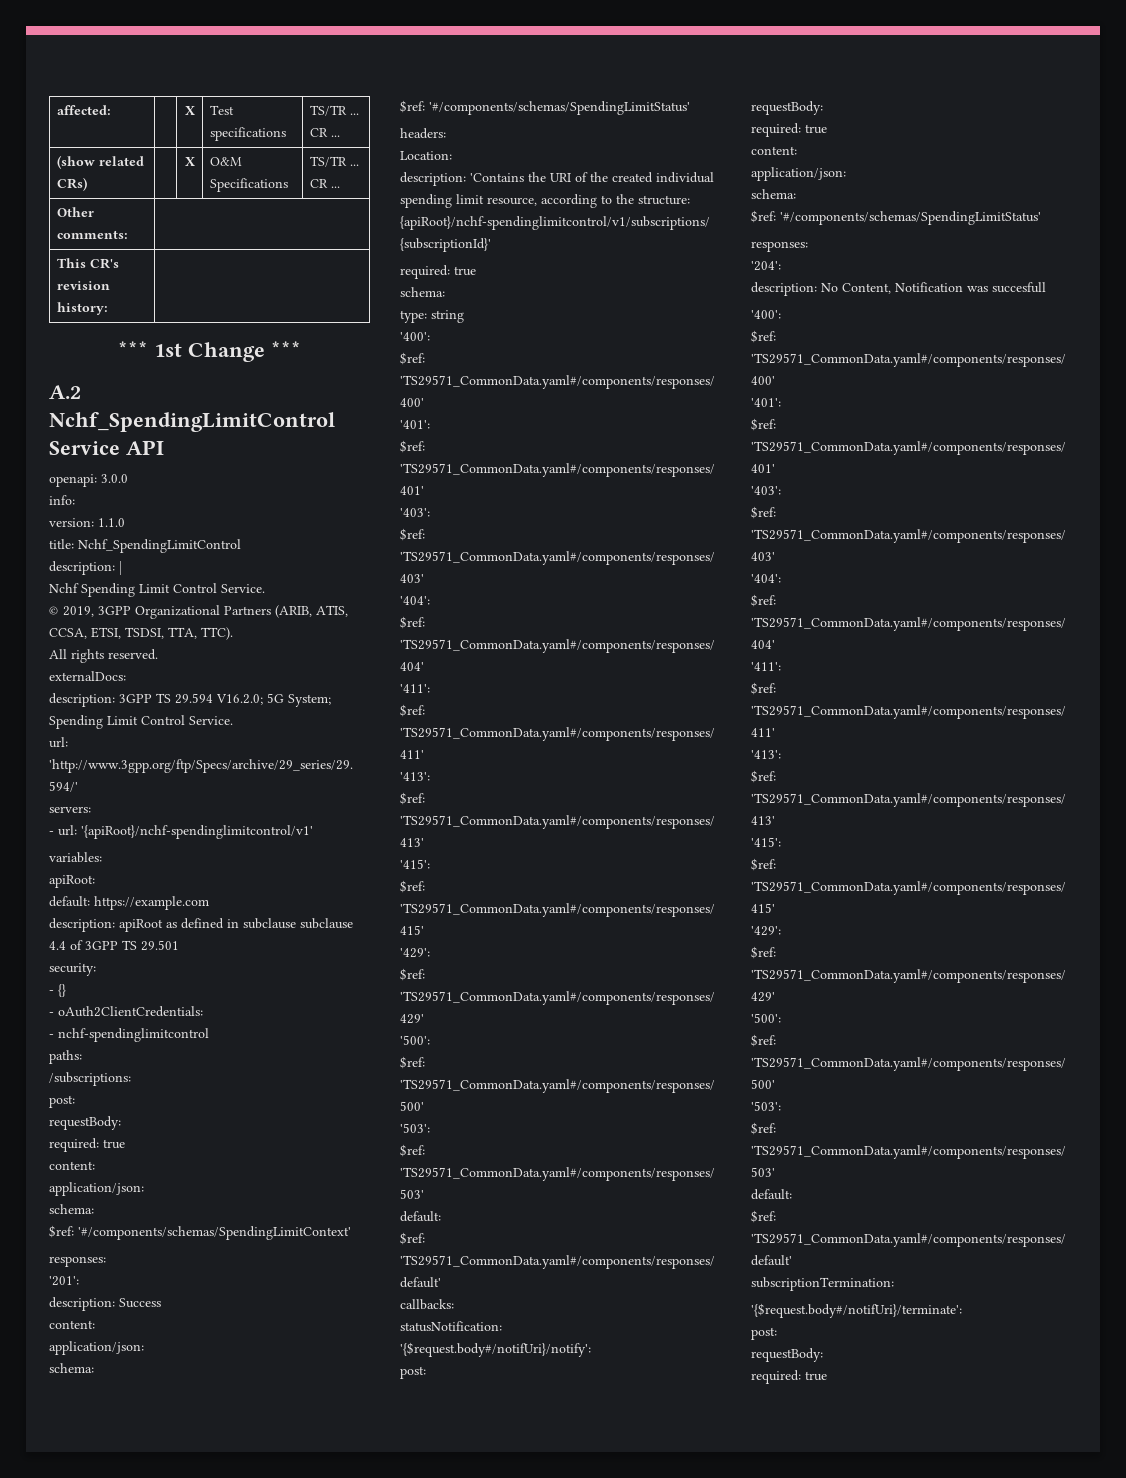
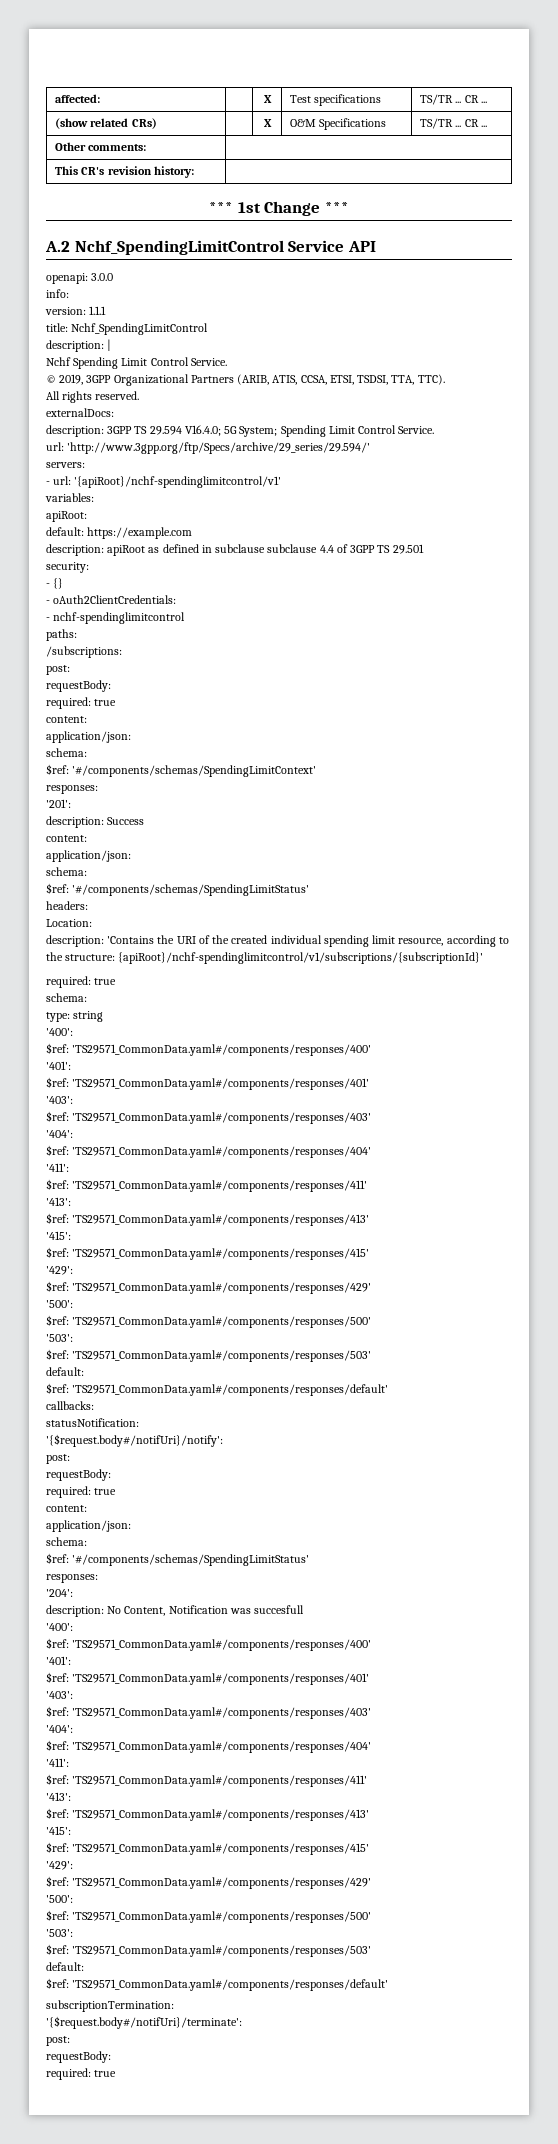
- version: 1.1.0
+ version: 1.1.1
- description: 3GPP TS 29.594 V16.2.0; 5G System; Spending Limit Control Service.
+ description: 3GPP TS 29.594 V16.4.0; 5G System; Spending Limit Control Service.

